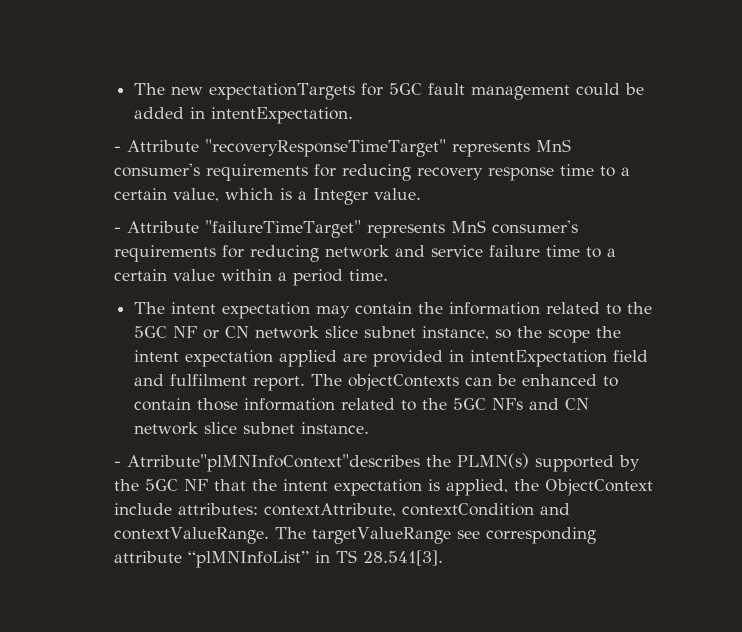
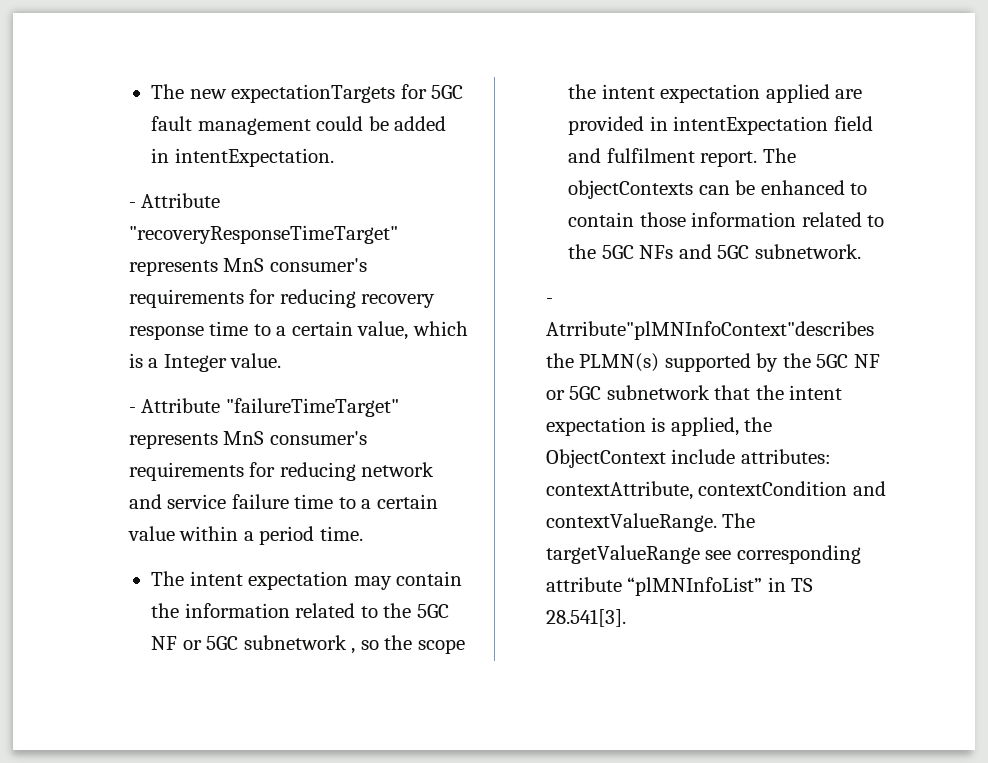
- The intent expectation may contain the information related to the 5GC NF or CN network slice subnet instance, so the scope the intent expectation applied are provided in intentExpectation field and fulfilment report.
+ The intent expectation may contain the information related to the 5GC NF or 5GC subnetwork , so the scope the intent expectation applied are provided in intentExpectation field and fulfilment report.
- The objectContexts can be enhanced to contain those information related to the 5GC NFs and CN network slice subnet instance.
+ The objectContexts can be enhanced to contain those information related to the 5GC NFs and 5GC subnetwork.
- - Atrribute"plMNInfoContext"describes the PLMN(s) supported by the 5GC NF that the intent expectation is applied, the ObjectContext include attributes: contextAttribute, contextCondition and contextValueRange.
+ - Atrribute"plMNInfoContext"describes the PLMN(s) supported by the 5GC NF or 5GC subnetwork that the intent expectation is applied, the ObjectContext include attributes: contextAttribute, contextCondition and contextValueRange.

